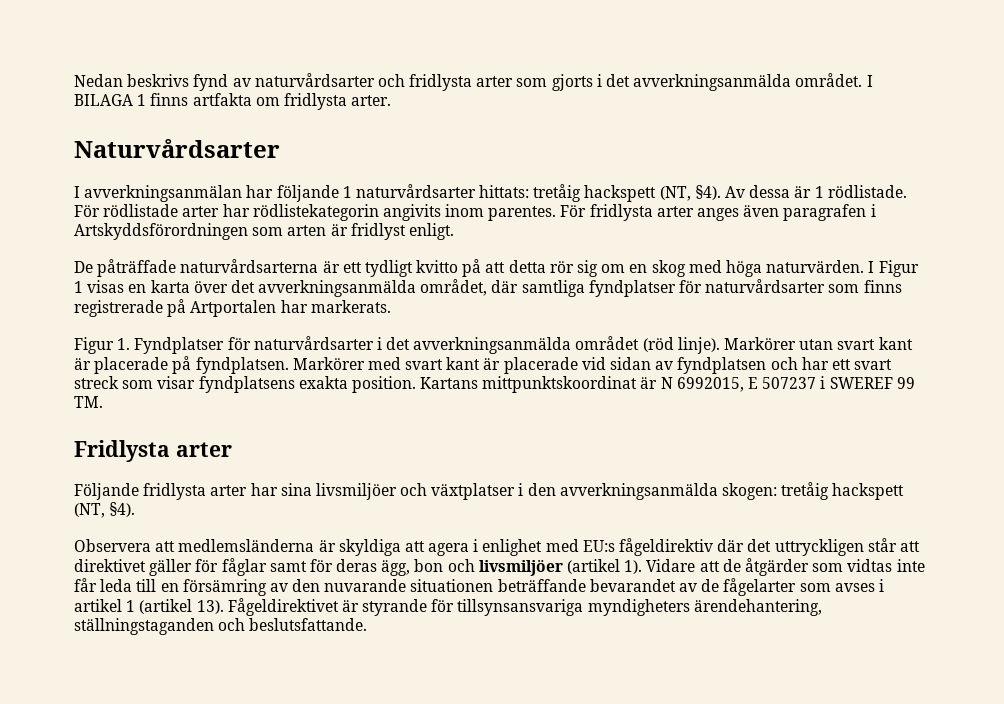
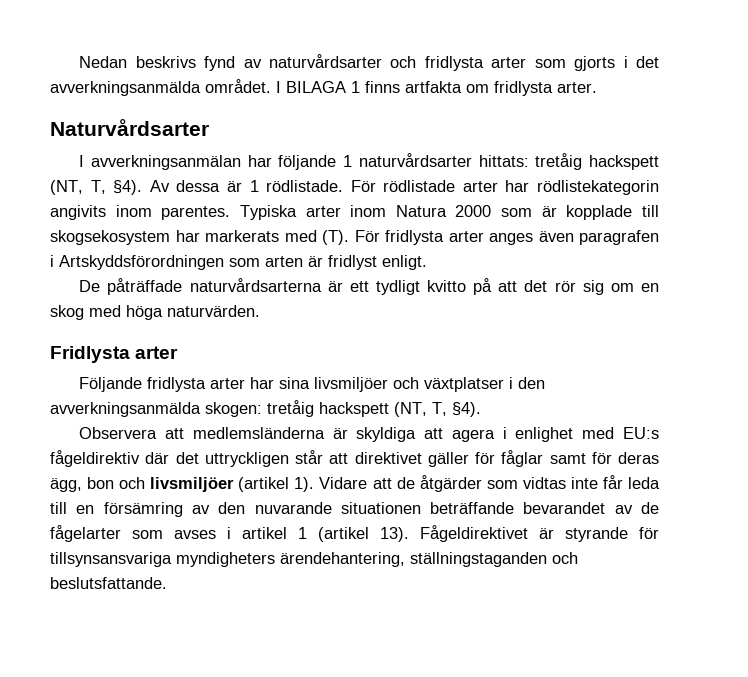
- I avverkningsanmälan har följande 1 naturvårdsarter hittats: tretåig hackspett (NT, §4).
+ I avverkningsanmälan har följande 1 naturvårdsarter hittats: tretåig hackspett (NT, T, §4).
- För fridlysta arter anges även paragrafen i Artskyddsförordningen som arten är fridlyst enligt.
+ Typiska arter inom Natura 2000 som är kopplade till skogsekosystem har markerats med (T). För fridlysta arter anges även paragrafen i Artskyddsförordningen som arten är fridlyst enligt.
- De påträffade naturvårdsarterna är ett tydligt kvitto på att detta rör sig om en skog med höga naturvärden. I Figur 1 visas en karta över det avverkningsanmälda området, där samtliga fyndplatser för naturvårdsarter som finns registrerade på Artportalen har markerats.
- Figur 1. Fyndplatser för naturvårdsarter i det avverkningsanmälda området (röd linje). Markörer utan svart kant är placerade på fyndplatsen. Markörer med svart kant är placerade vid sidan av fyndplatsen och har ett svart streck som visar fyndplatsens exakta position. Kartans mittpunktskoordinat är N 6992015, E 507237 i SWEREF 99 TM.
+ De påträffade naturvårdsarterna är ett tydligt kvitto på att det rör sig om en skog med höga naturvärden.
- Följande fridlysta arter har sina livsmiljöer och växtplatser i den avverkningsanmälda skogen: tretåig hackspett (NT, §4).
+ Följande fridlysta arter har sina livsmiljöer och växtplatser i den avverkningsanmälda skogen: tretåig hackspett (NT, T, §4).

